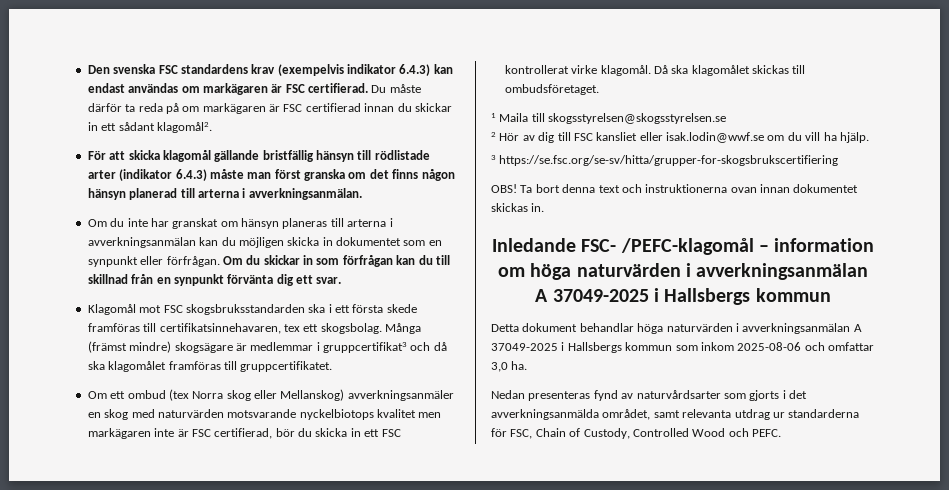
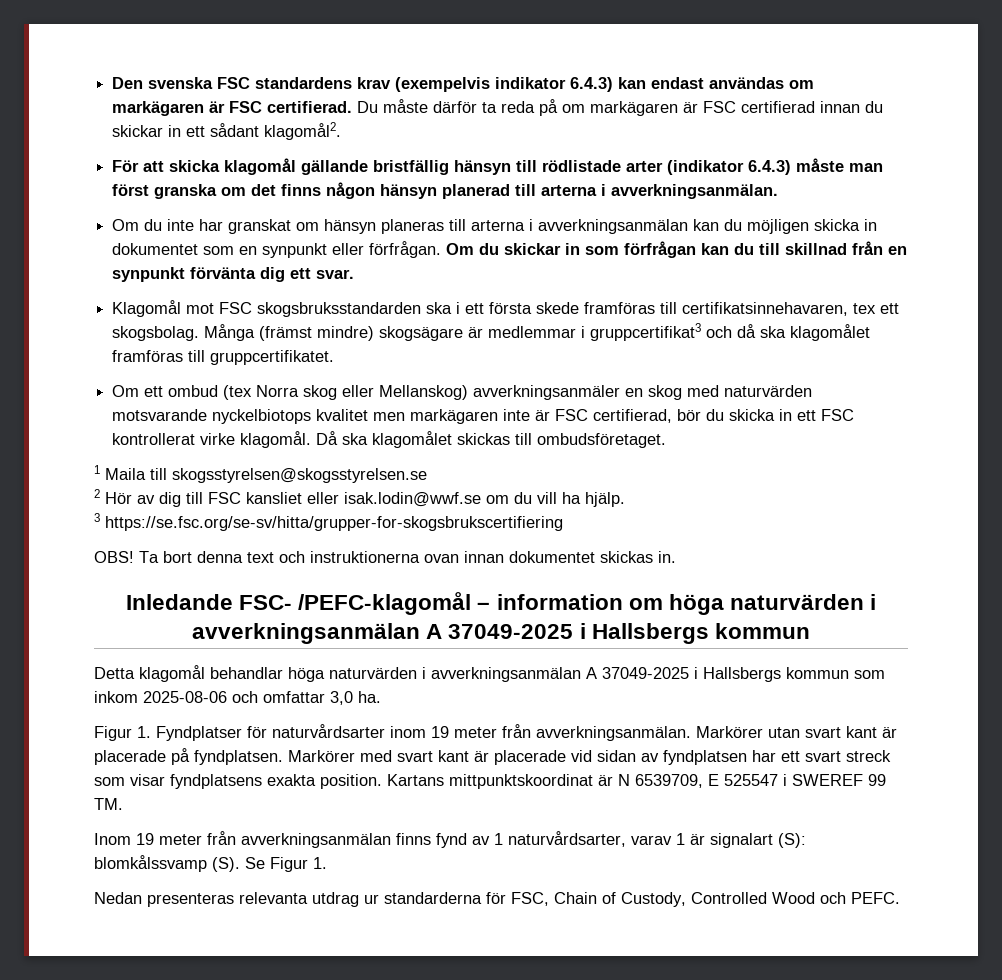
- Detta dokument behandlar höga naturvärden i avverkningsanmälan A 37049-2025 i Hallsbergs kommun som inkom 2025-08-06 och omfattar 3,0 ha.
+ Detta klagomål behandlar höga naturvärden i avverkningsanmälan A 37049-2025 i Hallsbergs kommun som inkom 2025-08-06 och omfattar 3,0 ha.
- Nedan presenteras fynd av naturvårdsarter som gjorts i det avverkningsanmälda området, samt relevanta utdrag ur standarderna för FSC, Chain of Custody, Controlled Wood och PEFC.
+ Figur 1. Fyndplatser för naturvårdsarter inom 19 meter från avverkningsanmälan. Markörer utan svart kant är placerade på fyndplatsen. Markörer med svart kant är placerade vid sidan av fyndplatsen har ett svart streck som visar fyndplatsens exakta position. Kartans mittpunktskoordinat är N 6539709, E 525547 i SWEREF 99 TM.
+ Inom 19 meter från avverkningsanmälan finns fynd av 1 naturvårdsarter, varav 1 är signalart (S): blomkålssvamp (S). Se Figur 1.
+ Nedan presenteras relevanta utdrag ur standarderna för FSC, Chain of Custody, Controlled Wood och PEFC.

